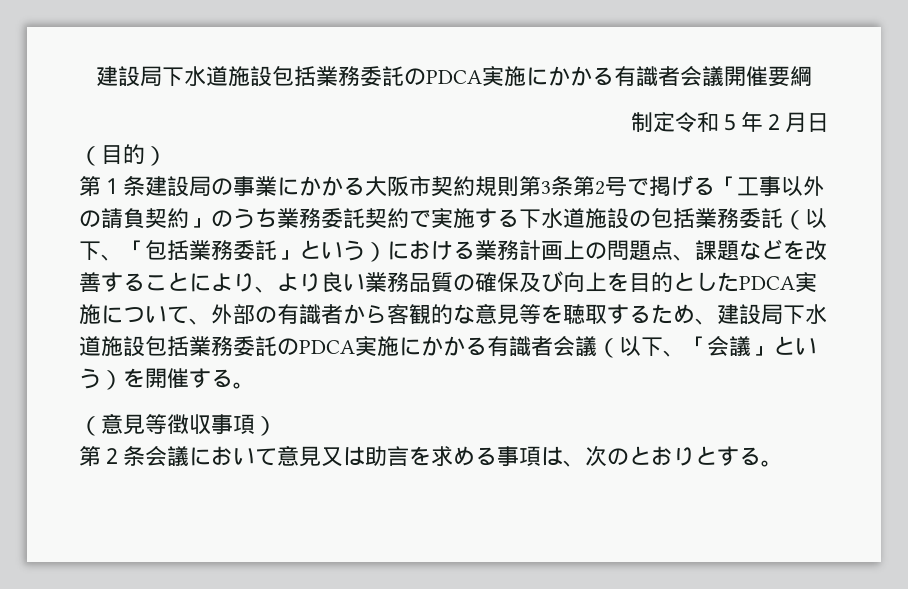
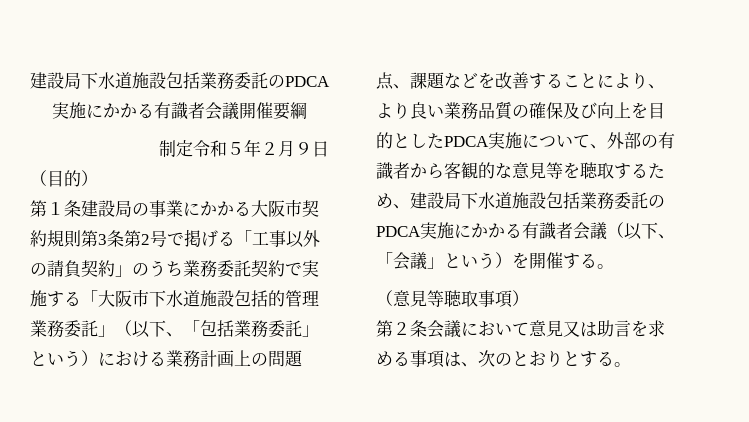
- 制定令和５年２月日
+ 制定令和５年２月９日
- 第１条建設局の事業にかかる大阪市契約規則第3条第2号で掲げる「工事以外の請負契約」のうち業務委託契約で実施する下水道施設の包括業務委託（以下、「包括業務委託」という）における業務計画上の問題点、課題などを改善することにより、より良い業務品質の確保及び向上を目的としたPDCA実施について、外部の有識者から客観的な意見等を聴取するため、建設局下水道施設包括業務委託のPDCA実施にかかる有識者会議（以下、「会議」という）を開催する。
+ 第１条建設局の事業にかかる大阪市契約規則第3条第2号で掲げる「工事以外の請負契約」のうち業務委託契約で実施する「大阪市下水道施設包括的管理業務委託」（以下、「包括業務委託」という）における業務計画上の問題点、課題などを改善することにより、より良い業務品質の確保及び向上を目的としたPDCA実施について、外部の有識者から客観的な意見等を聴取するため、建設局下水道施設包括業務委託のPDCA実施にかかる有識者会議（以下、「会議」という）を開催する。
- （意見等徴収事項）
+ （意見等聴取事項）

